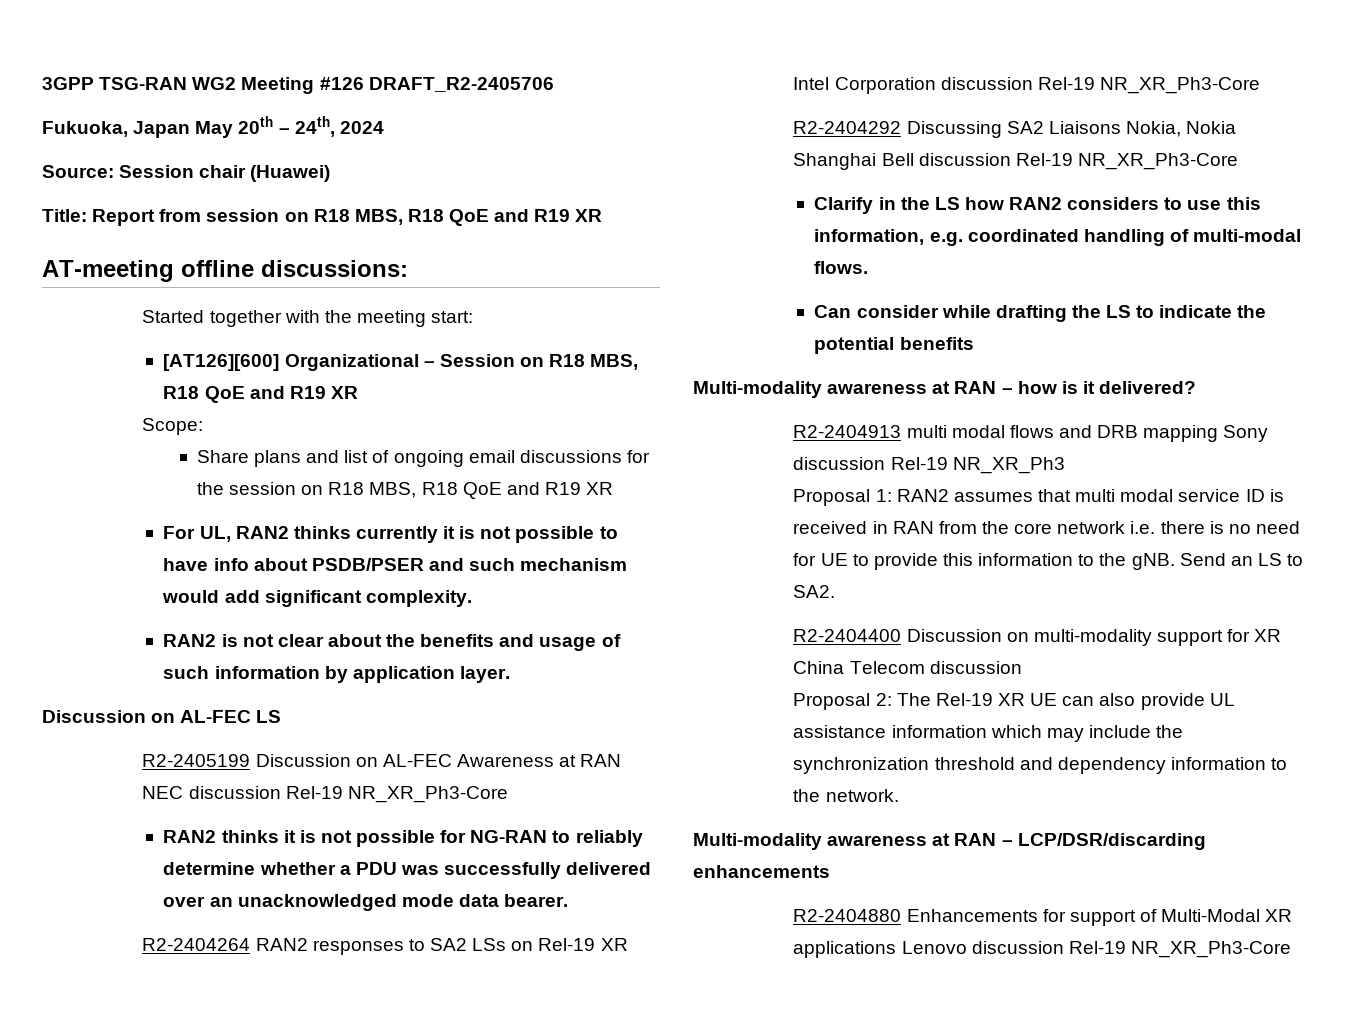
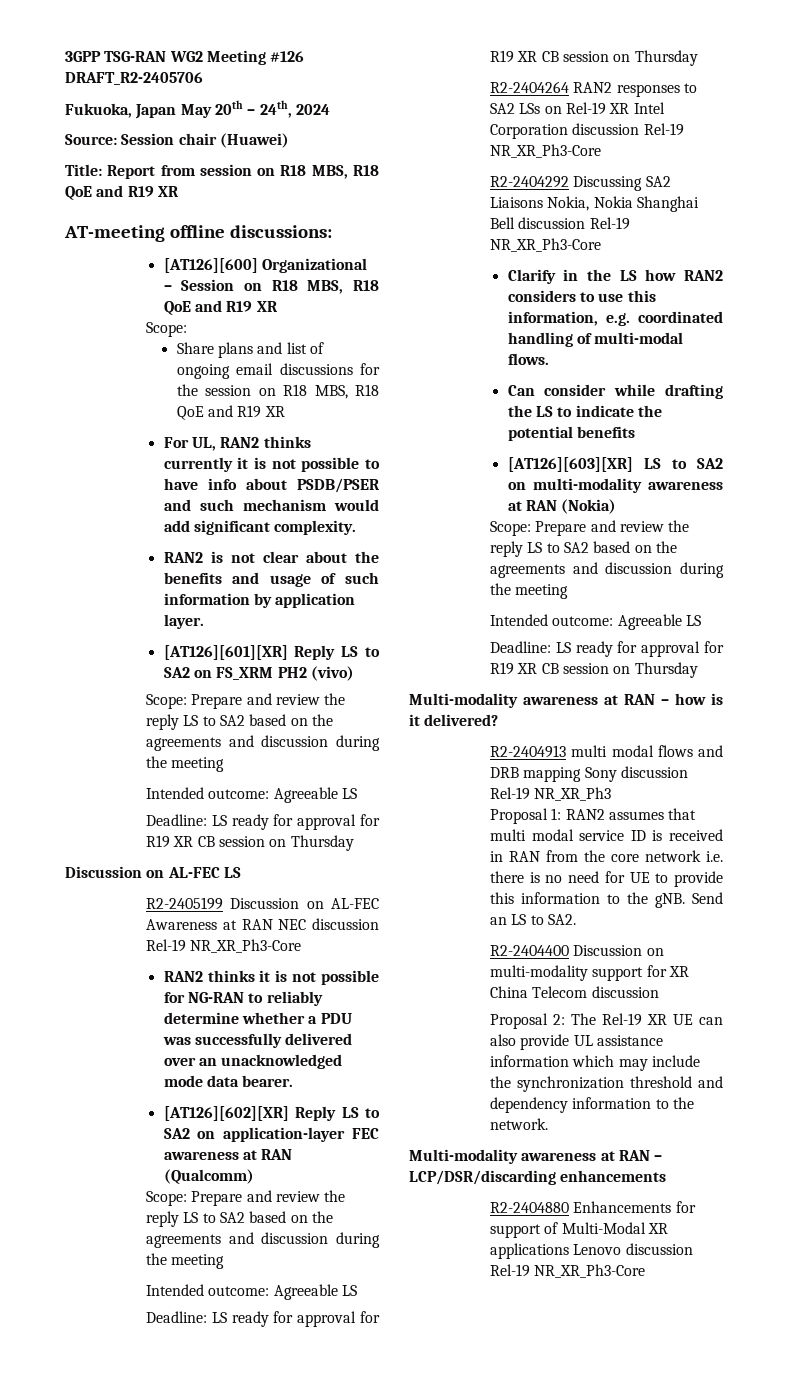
- Started together with the meeting start:
+ [AT126][601][XR] Reply LS to SA2 on FS_XRM PH2 (vivo)
+ Scope: Prepare and review the reply LS to SA2 based on the agreements and discussion during the meeting
+ Intended outcome: Agreeable LS
+ Deadline: LS ready for approval for R19 XR CB session on Thursday
+ [AT126][602][XR] Reply LS to SA2 on application-layer FEC awareness at RAN (Qualcomm)
+ Scope: Prepare and review the reply LS to SA2 based on the agreements and discussion during the meeting
+ Intended outcome: Agreeable LS
+ Deadline: LS ready for approval for R19 XR CB session on Thursday
+ [AT126][603][XR] LS to SA2 on multi-modality awareness at RAN (Nokia)
+ Scope: Prepare and review the reply LS to SA2 based on the agreements and discussion during the meeting
+ Intended outcome: Agreeable LS
+ Deadline: LS ready for approval for R19 XR CB session on Thursday

